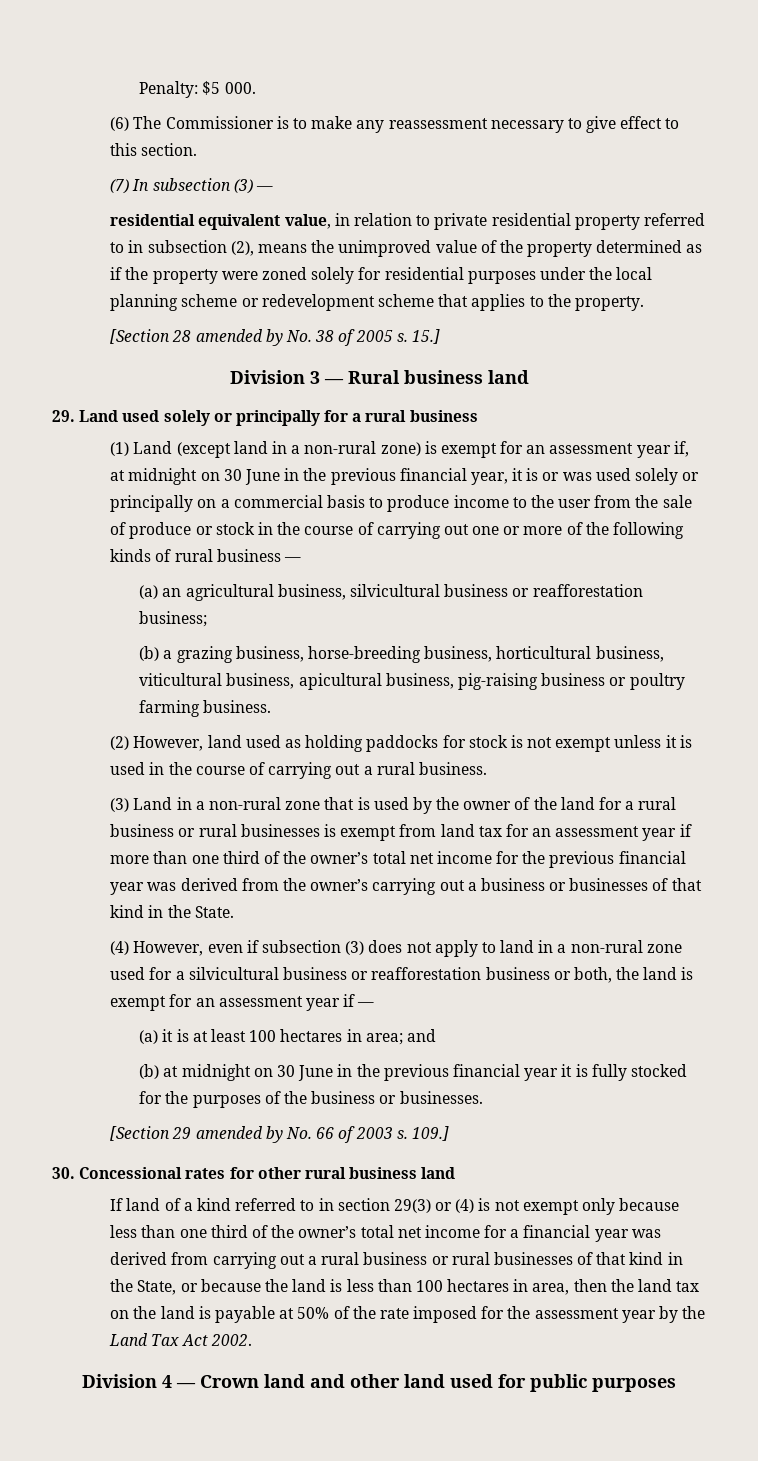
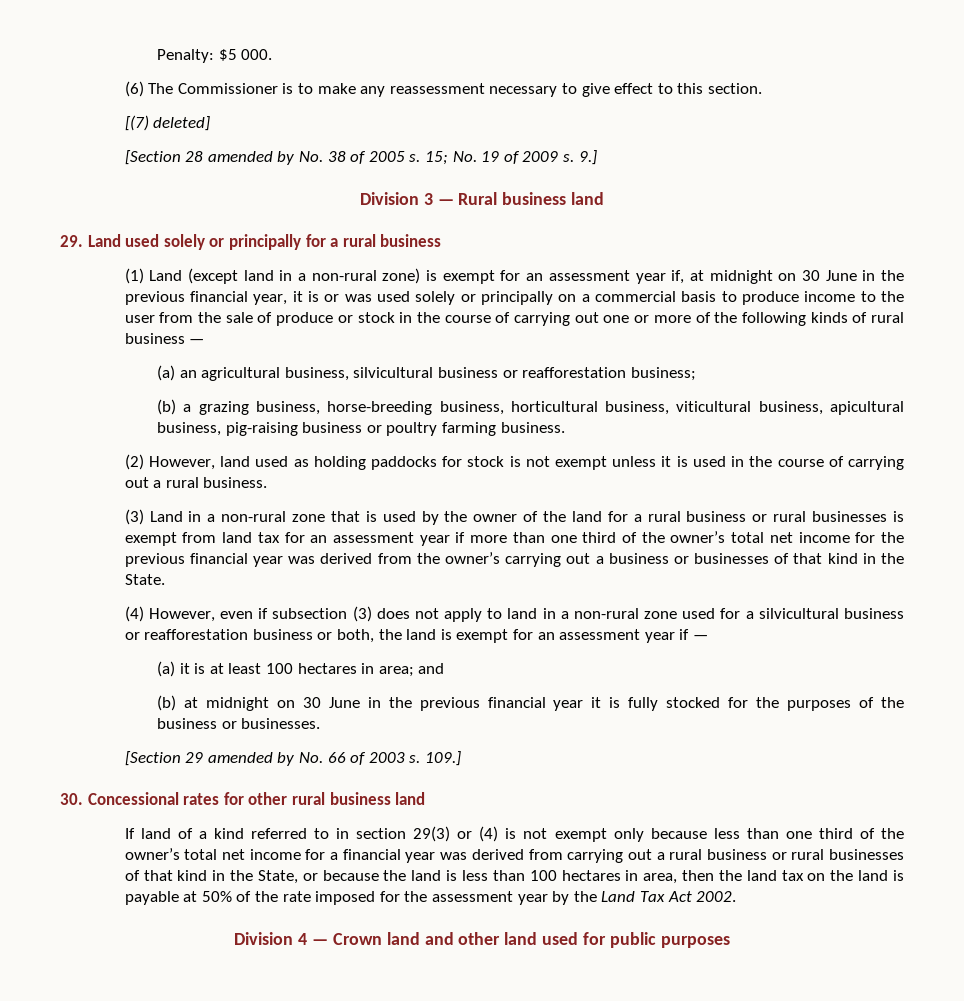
- (7) In subsection (3) —
- residential equivalent value, in relation to private residential property referred to in subsection (2), means the unimproved value of the property determined as if the property were zoned solely for residential purposes under the local planning scheme or redevelopment scheme that applies to the property.
+ [(7) deleted]
- 15.]
+ 15; No. 19 of 2009 s. 9.]

